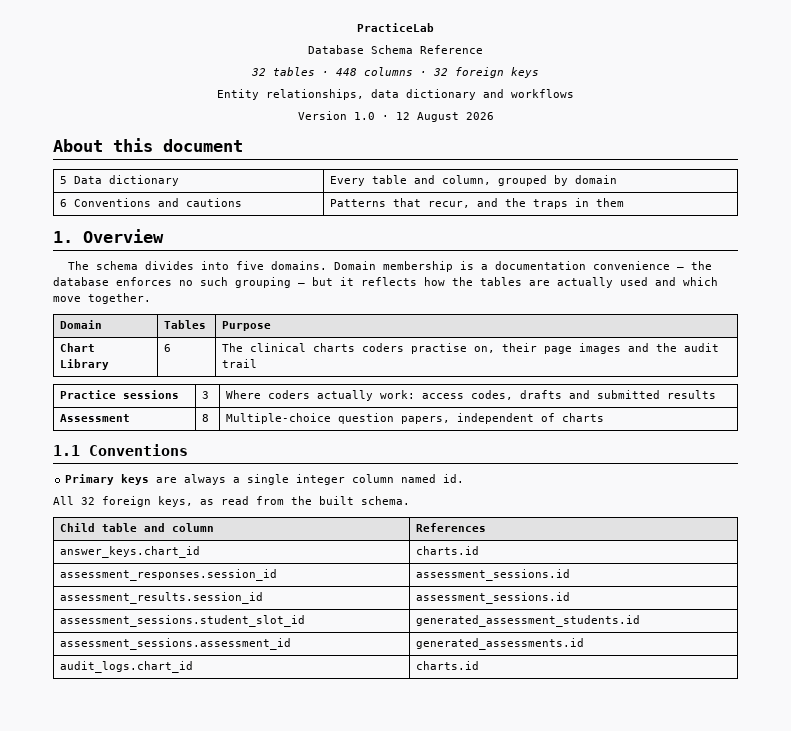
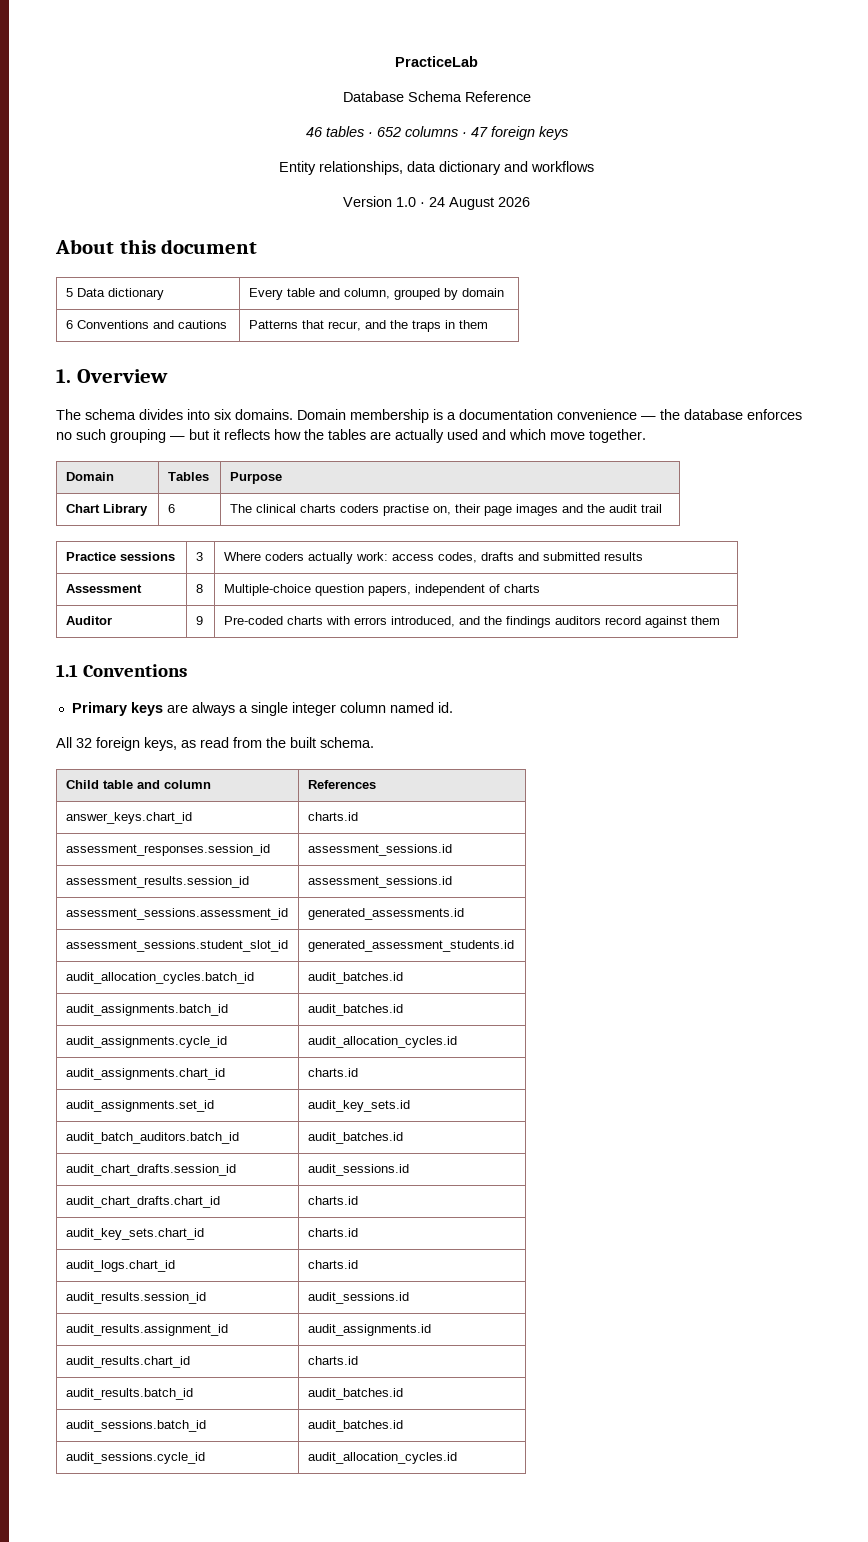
- 32 tables · 448 columns · 32 foreign keys
+ 46 tables · 652 columns · 47 foreign keys
- Version 1.0 · 12 August 2026
+ Version 1.0 · 24 August 2026
- The schema divides into five domains.
+ The schema divides into six domains.
+ Auditor | 9 | Pre-coded charts with errors introduced, and the findings auditors record against them
+ assessment_sessions.assessment_id | generated_assessments.id
- assessment_sessions.assessment_id | generated_assessments.id
+ audit_allocation_cycles.batch_id | audit_batches.id
+ audit_assignments.batch_id | audit_batches.id
+ audit_assignments.cycle_id | audit_allocation_cycles.id
+ audit_assignments.chart_id | charts.id
+ audit_assignments.set_id | audit_key_sets.id
+ audit_batch_auditors.batch_id | audit_batches.id
+ audit_chart_drafts.session_id | audit_sessions.id
+ audit_chart_drafts.chart_id | charts.id
+ audit_key_sets.chart_id | charts.id
  audit_logs.chart_id | charts.id
+ audit_results.session_id | audit_sessions.id
+ audit_results.assignment_id | audit_assignments.id
+ audit_results.chart_id | charts.id
+ audit_results.batch_id | audit_batches.id
+ audit_sessions.batch_id | audit_batches.id
+ audit_sessions.cycle_id | audit_allocation_cycles.id

